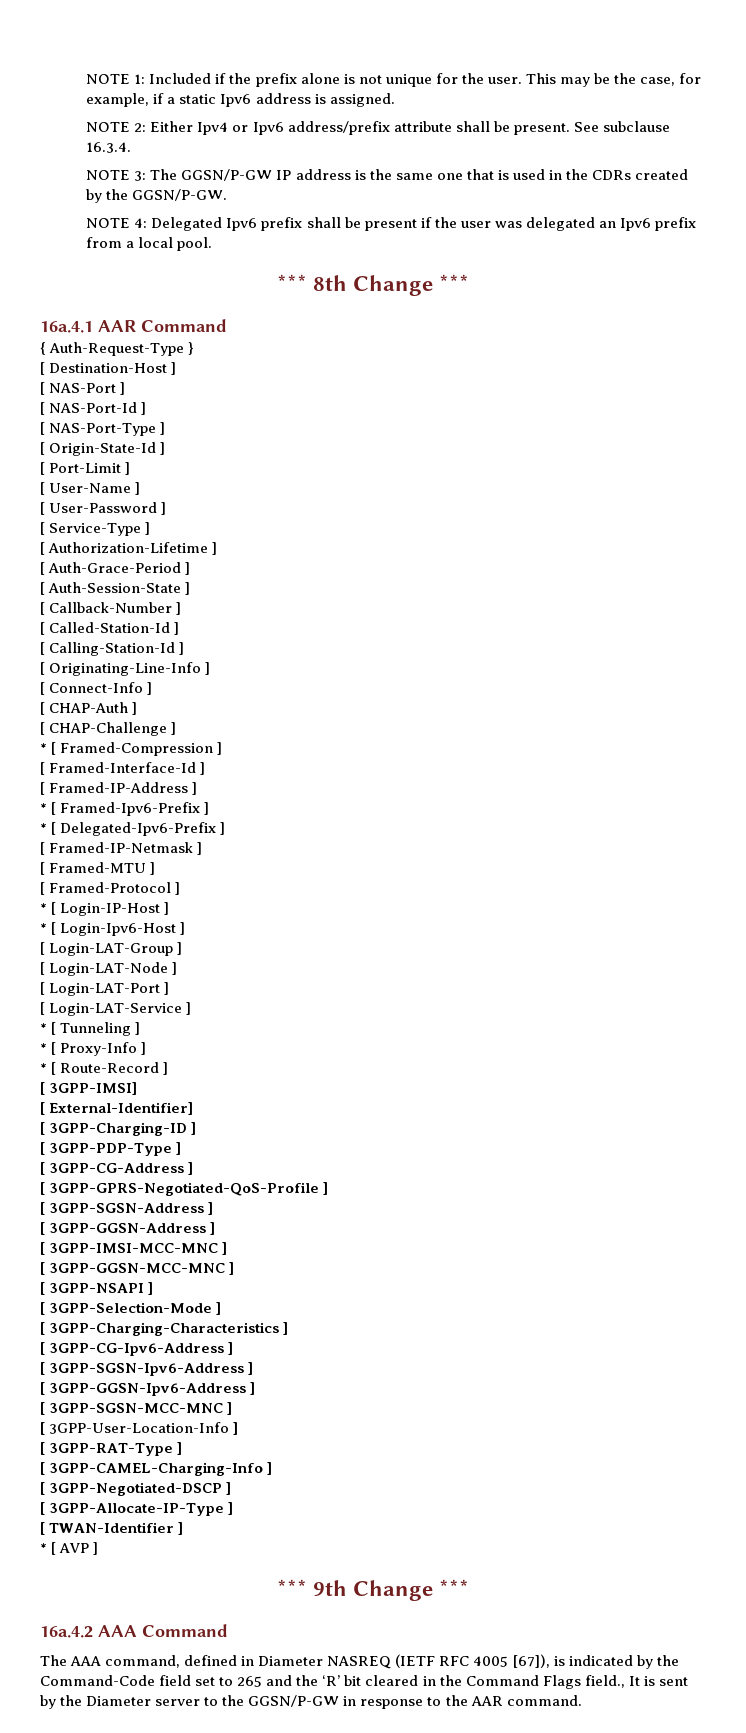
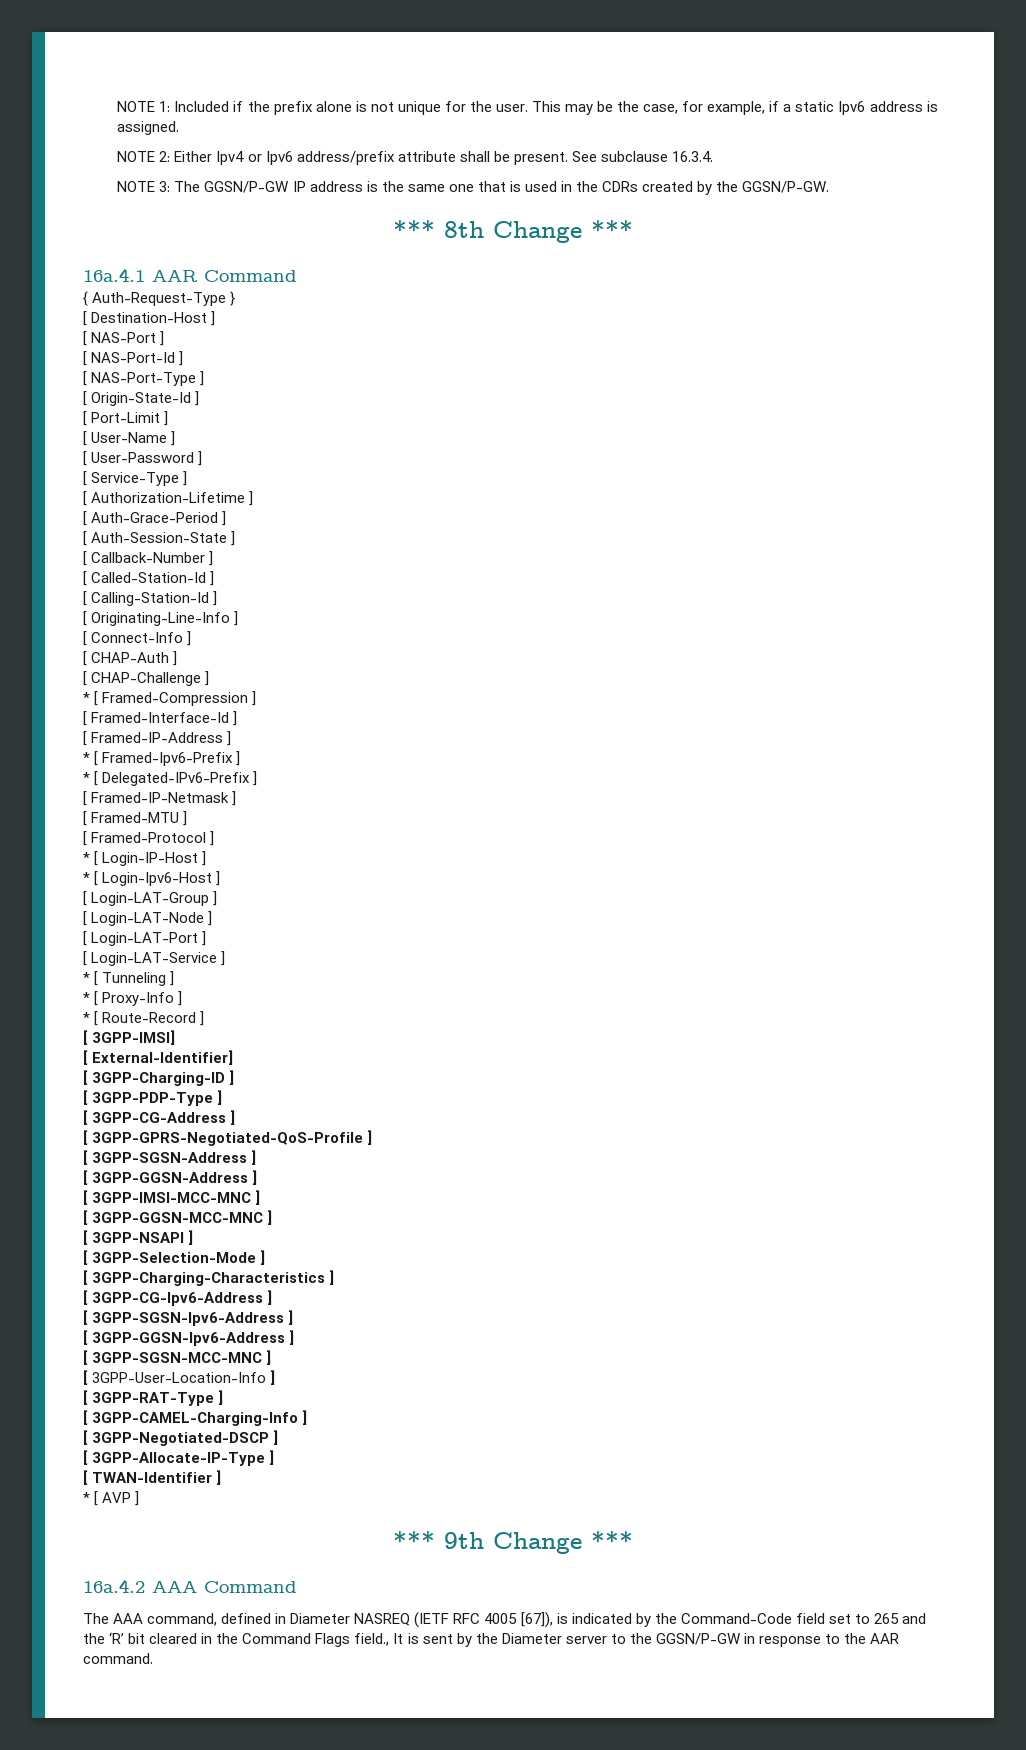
- NOTE 4: Delegated Ipv6 prefix shall be present if the user was delegated an Ipv6 prefix from a local pool.
- * [ Delegated-Ipv6-Prefix ]
+ * [ Delegated-IPv6-Prefix ]

